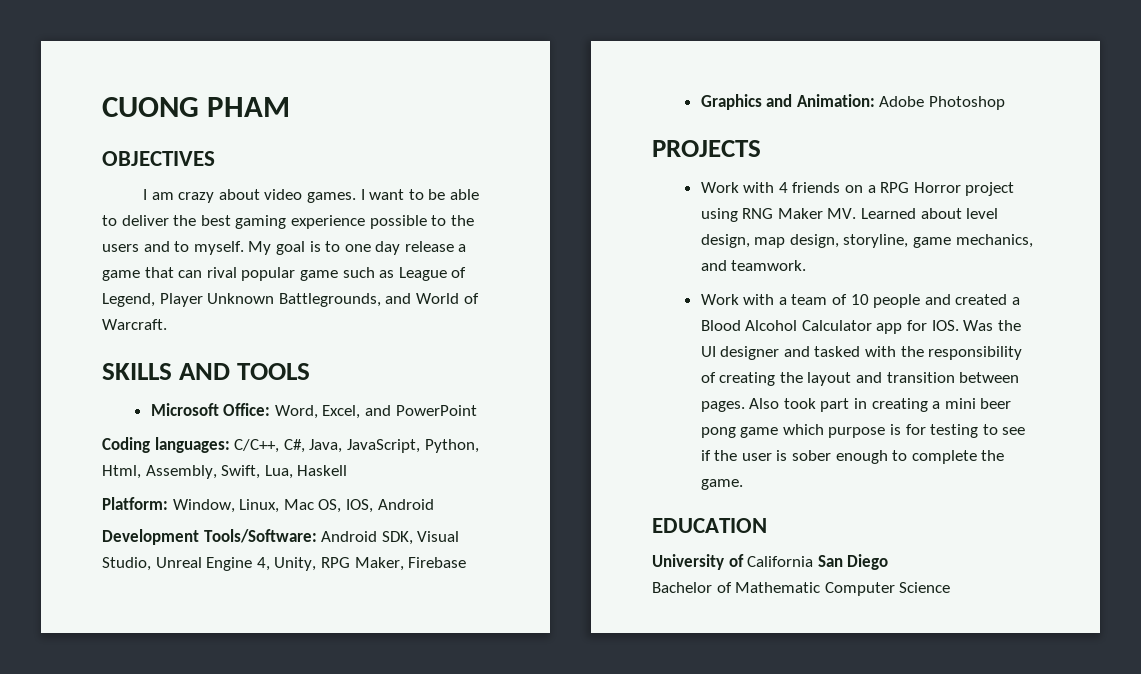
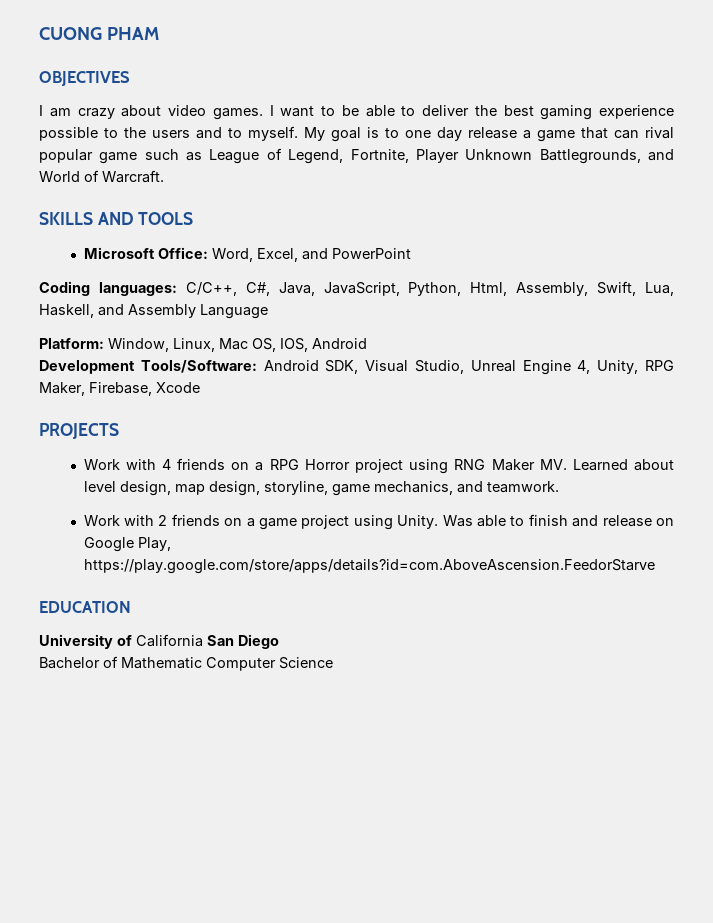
- My goal is to one day release a game that can rival popular game such as League of Legend, Player Unknown Battlegrounds, and World of Warcraft.
+ My goal is to one day release a game that can rival popular game such as League of Legend, Fortnite, Player Unknown Battlegrounds, and World of Warcraft.
- Coding languages: C/C++, C#, Java, JavaScript, Python, Html, Assembly, Swift, Lua, Haskell
+ Coding languages: C/C++, C#, Java, JavaScript, Python, Html, Assembly, Swift, Lua, Haskell, and Assembly Language
- Development Tools/Software: Android SDK, Visual Studio, Unreal Engine 4, Unity, RPG Maker, Firebase
- Graphics and Animation: Adobe Photoshop
+ Development Tools/Software: Android SDK, Visual Studio, Unreal Engine 4, Unity, RPG Maker, Firebase, Xcode
- Work with a team of 10 people and created a Blood Alcohol Calculator app for IOS. Was the UI designer and tasked with the responsibility of creating the layout and transition between pages. Also took part in creating a mini beer pong game which purpose is for testing to see if the user is sober enough to complete the game.
+ Work with 2 friends on a game project using Unity. Was able to finish and release on Google Play, https://play.google.com/store/apps/details?id=com.AboveAscension.FeedorStarve

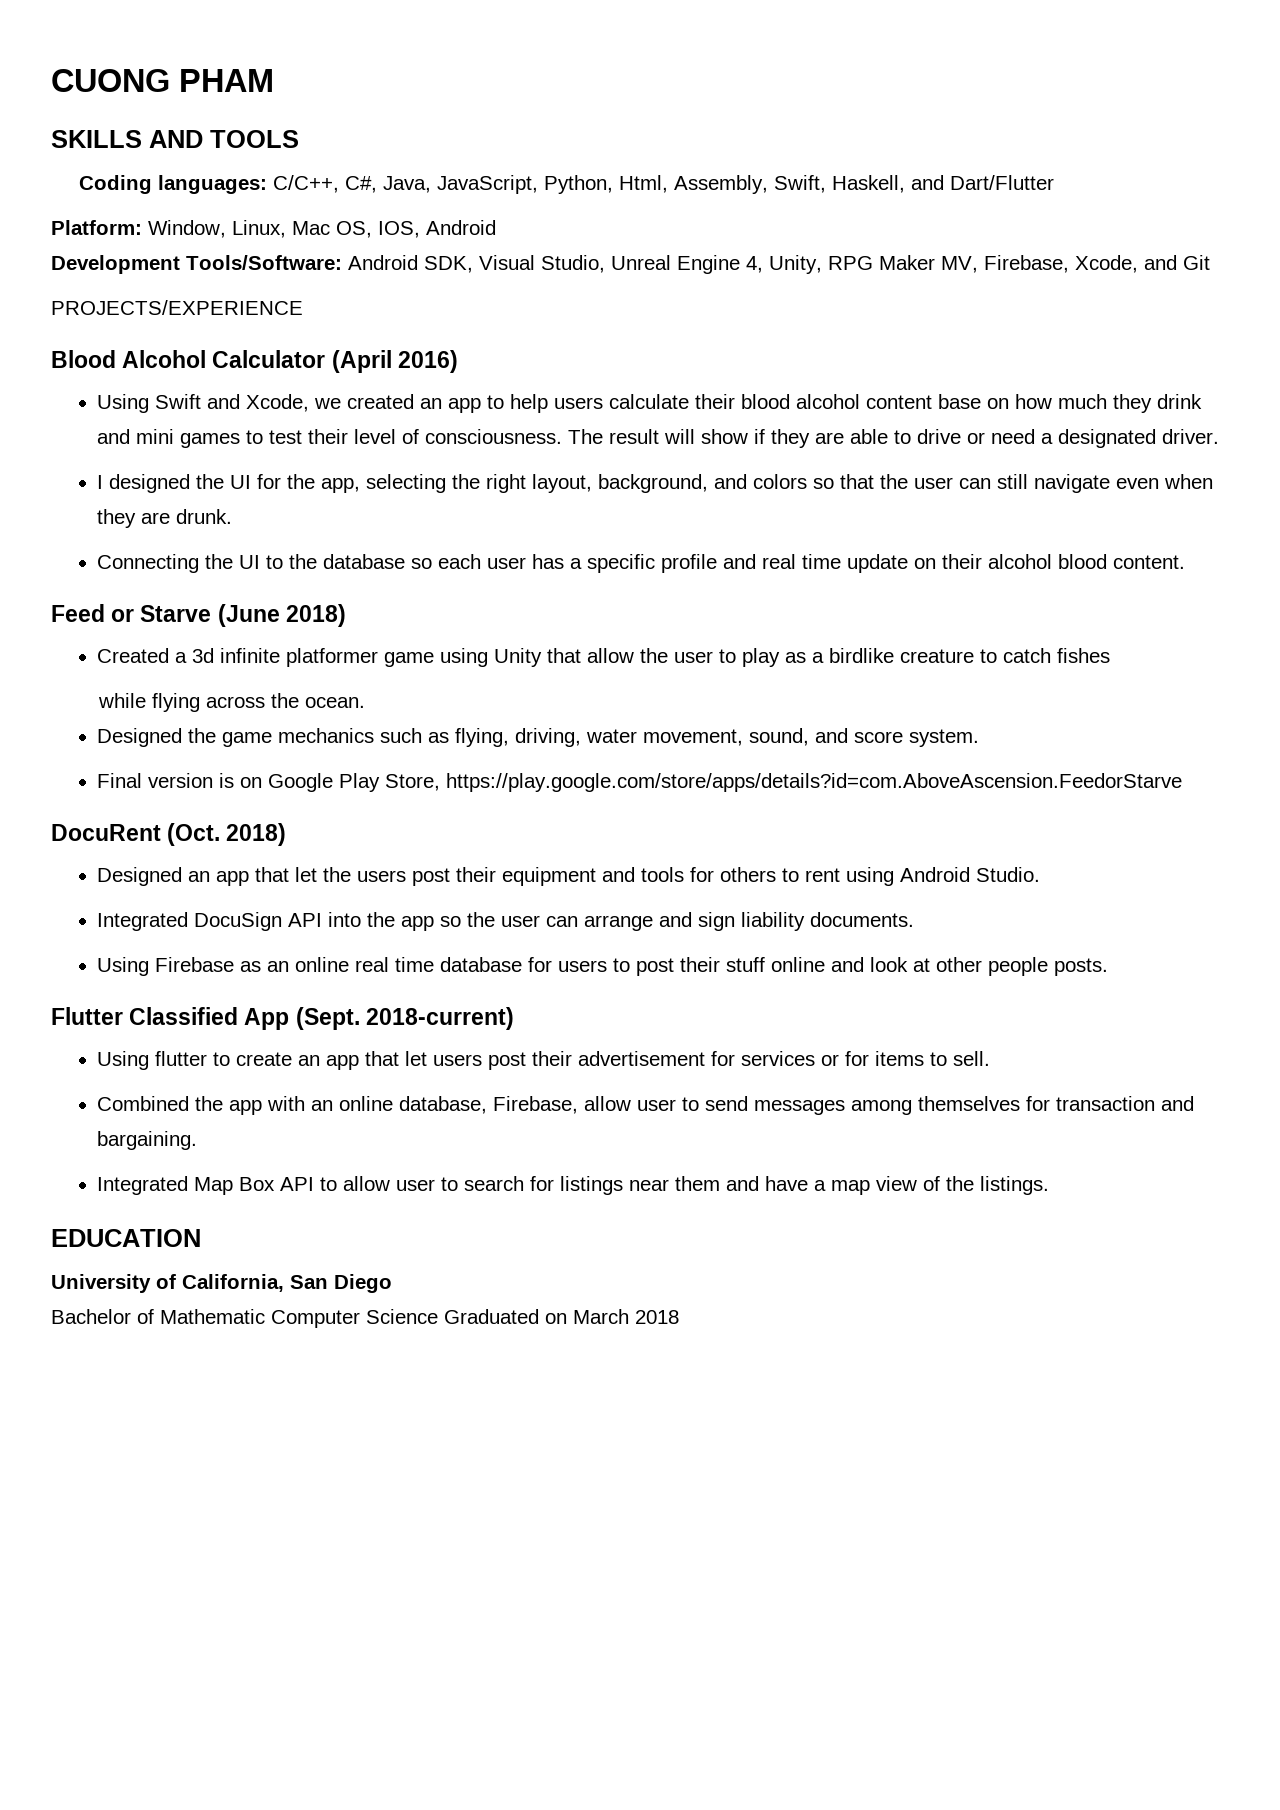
- OBJECTIVES
- I am crazy about video games. I want to be able to deliver the best gaming experience possible to the users and to myself. My goal is to one day release a game that can rival popular game such as League of Legend, Fortnite, Player Unknown Battlegrounds, and World of Warcraft.
  SKILLS AND TOOLS
- Microsoft Office: Word, Excel, and PowerPoint
- Coding languages: C/C++, C#, Java, JavaScript, Python, Html, Assembly, Swift, Lua, Haskell, and Assembly Language
+ Coding languages: C/C++, C#, Java, JavaScript, Python, Html, Assembly, Swift, Haskell, and Dart/Flutter
- Development Tools/Software: Android SDK, Visual Studio, Unreal Engine 4, Unity, RPG Maker, Firebase, Xcode
- PROJECTS
- Work with 4 friends on a RPG Horror project using RNG Maker MV. Learned about level design, map design, storyline, game mechanics, and teamwork.
- Work with 2 friends on a game project using Unity. Was able to finish and release on Google Play, https://play.google.com/store/apps/details?id=com.AboveAscension.FeedorStarve
+ Development Tools/Software: Android SDK, Visual Studio, Unreal Engine 4, Unity, RPG Maker MV, Firebase, Xcode, and Git
+ PROJECTS/EXPERIENCE
+ Blood Alcohol Calculator (April 2016)
+ Using Swift and Xcode, we created an app to help users calculate their blood alcohol content base on how much they drink and mini games to test their level of consciousness. The result will show if they are able to drive or need a designated driver.
+ I designed the UI for the app, selecting the right layout, background, and colors so that the user can still navigate even when they are drunk.
+ Connecting the UI to the database so each user has a specific profile and real time update on their alcohol blood content.
+ Feed or Starve (June 2018)
+ Created a 3d infinite platformer game using Unity that allow the user to play as a birdlike creature to catch fishes
+ while flying across the ocean.
+ Designed the game mechanics such as flying, driving, water movement, sound, and score system.
+ Final version is on Google Play Store, https://play.google.com/store/apps/details?id=com.AboveAscension.FeedorStarve
+ DocuRent (Oct. 2018)
+ Designed an app that let the users post their equipment and tools for others to rent using Android Studio.
+ Integrated DocuSign API into the app so the user can arrange and sign liability documents.
+ Using Firebase as an online real time database for users to post their stuff online and look at other people posts.
+ Flutter Classified App (Sept. 2018-current)
+ Using flutter to create an app that let users post their advertisement for services or for items to sell.
+ Combined the app with an online database, Firebase, allow user to send messages among themselves for transaction and bargaining.
+ Integrated Map Box API to allow user to search for listings near them and have a map view of the listings.
- University of California San Diego
+ University of California, San Diego
- Bachelor of Mathematic Computer Science
+ Bachelor of Mathematic Computer Science Graduated on March 2018

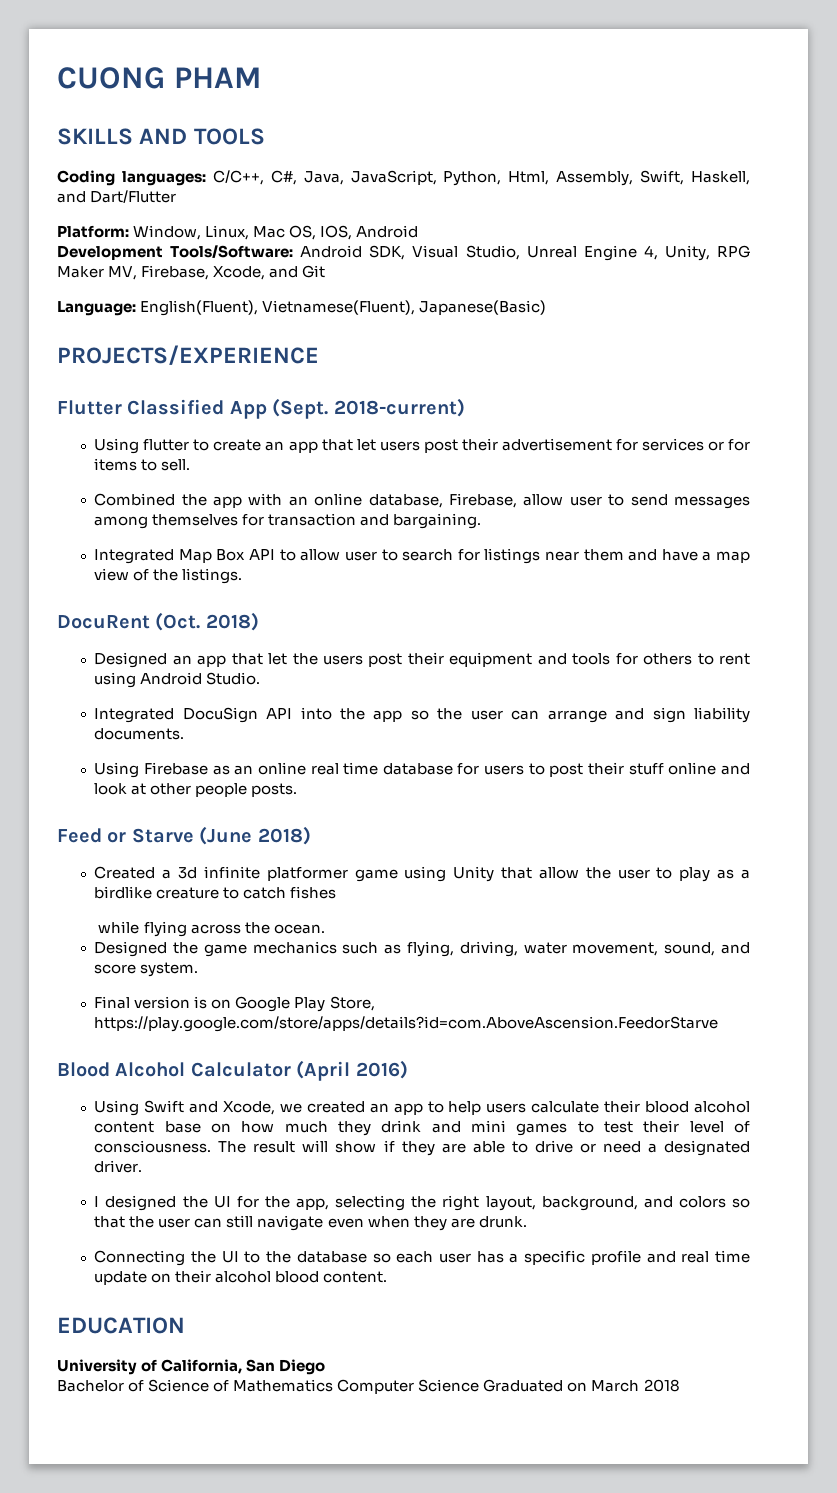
+ Language: English(Fluent), Vietnamese(Fluent), Japanese(Basic)
  PROJECTS/EXPERIENCE
+ Flutter Classified App (Sept. 2018-current)
+ Using flutter to create an app that let users post their advertisement for services or for items to sell.
+ Combined the app with an online database, Firebase, allow user to send messages among themselves for transaction and bargaining.
+ Integrated Map Box API to allow user to search for listings near them and have a map view of the listings.
+ DocuRent (Oct. 2018)
+ Designed an app that let the users post their equipment and tools for others to rent using Android Studio.
+ Integrated DocuSign API into the app so the user can arrange and sign liability documents.
+ Using Firebase as an online real time database for users to post their stuff online and look at other people posts.
+ Feed or Starve (June 2018)
+ Created a 3d infinite platformer game using Unity that allow the user to play as a birdlike creature to catch fishes
+ while flying across the ocean.
+ Designed the game mechanics such as flying, driving, water movement, sound, and score system.
+ Final version is on Google Play Store, https://play.google.com/store/apps/details?id=com.AboveAscension.FeedorStarve
- Feed or Starve (June 2018)
- Created a 3d infinite platformer game using Unity that allow the user to play as a birdlike creature to catch fishes
- while flying across the ocean.
- Designed the game mechanics such as flying, driving, water movement, sound, and score system.
- Final version is on Google Play Store, https://play.google.com/store/apps/details?id=com.AboveAscension.FeedorStarve
- DocuRent (Oct. 2018)
- Designed an app that let the users post their equipment and tools for others to rent using Android Studio.
- Integrated DocuSign API into the app so the user can arrange and sign liability documents.
- Using Firebase as an online real time database for users to post their stuff online and look at other people posts.
- Flutter Classified App (Sept. 2018-current)
- Using flutter to create an app that let users post their advertisement for services or for items to sell.
- Combined the app with an online database, Firebase, allow user to send messages among themselves for transaction and bargaining.
- Integrated Map Box API to allow user to search for listings near them and have a map view of the listings.
- Bachelor of Mathematic Computer Science Graduated on March 2018
+ Bachelor of Science of Mathematics Computer Science Graduated on March 2018

